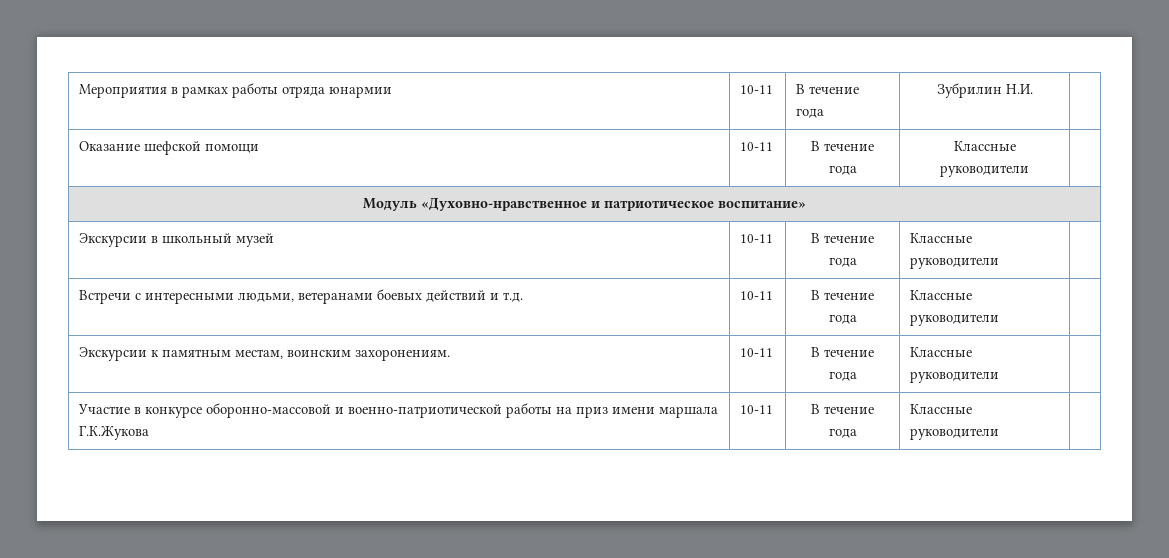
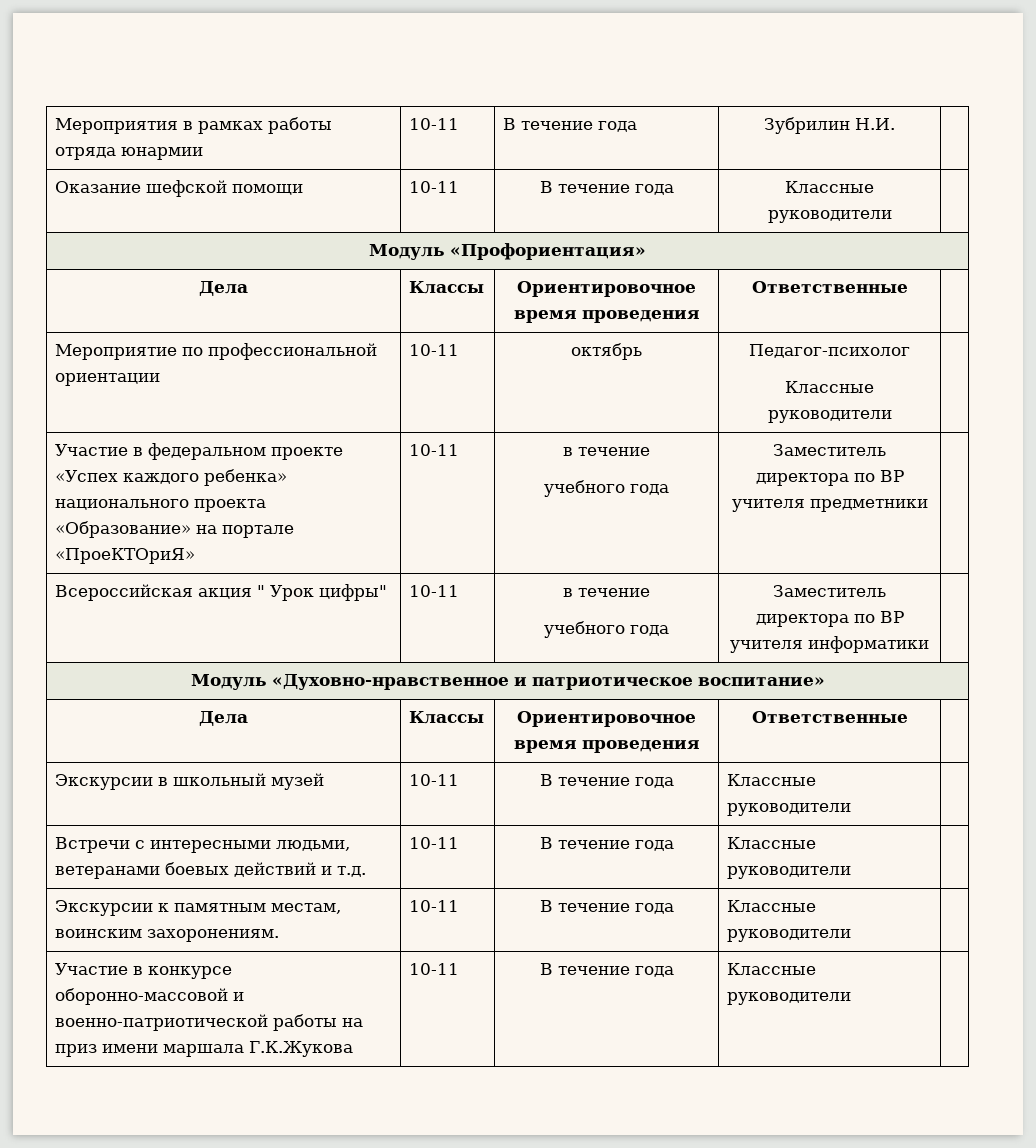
+ Модуль «Профориентация»
+ Дела | Классы | Ориентировочное время проведения | Ответственные |
+ Мероприятие по профессиональной ориентации | 10-11 | октябрь | Педагог-психолог
+ Классные руководители |
+ Участие в федеральном проекте «Успех каждого ребенка» национального проекта «Образование» на портале «ПроеКТОриЯ» | 10-11 | в течение
+ учебного года | Заместитель директора по ВР учителя предметники |
+ Всероссийская акция " Урок цифры" | 10-11 | в течение
+ учебного года | Заместитель директора по ВР учителя информатики |
  Модуль «Духовно-нравственное и патриотическое воспитание»
+ Дела | Классы | Ориентировочное время проведения | Ответственные |

